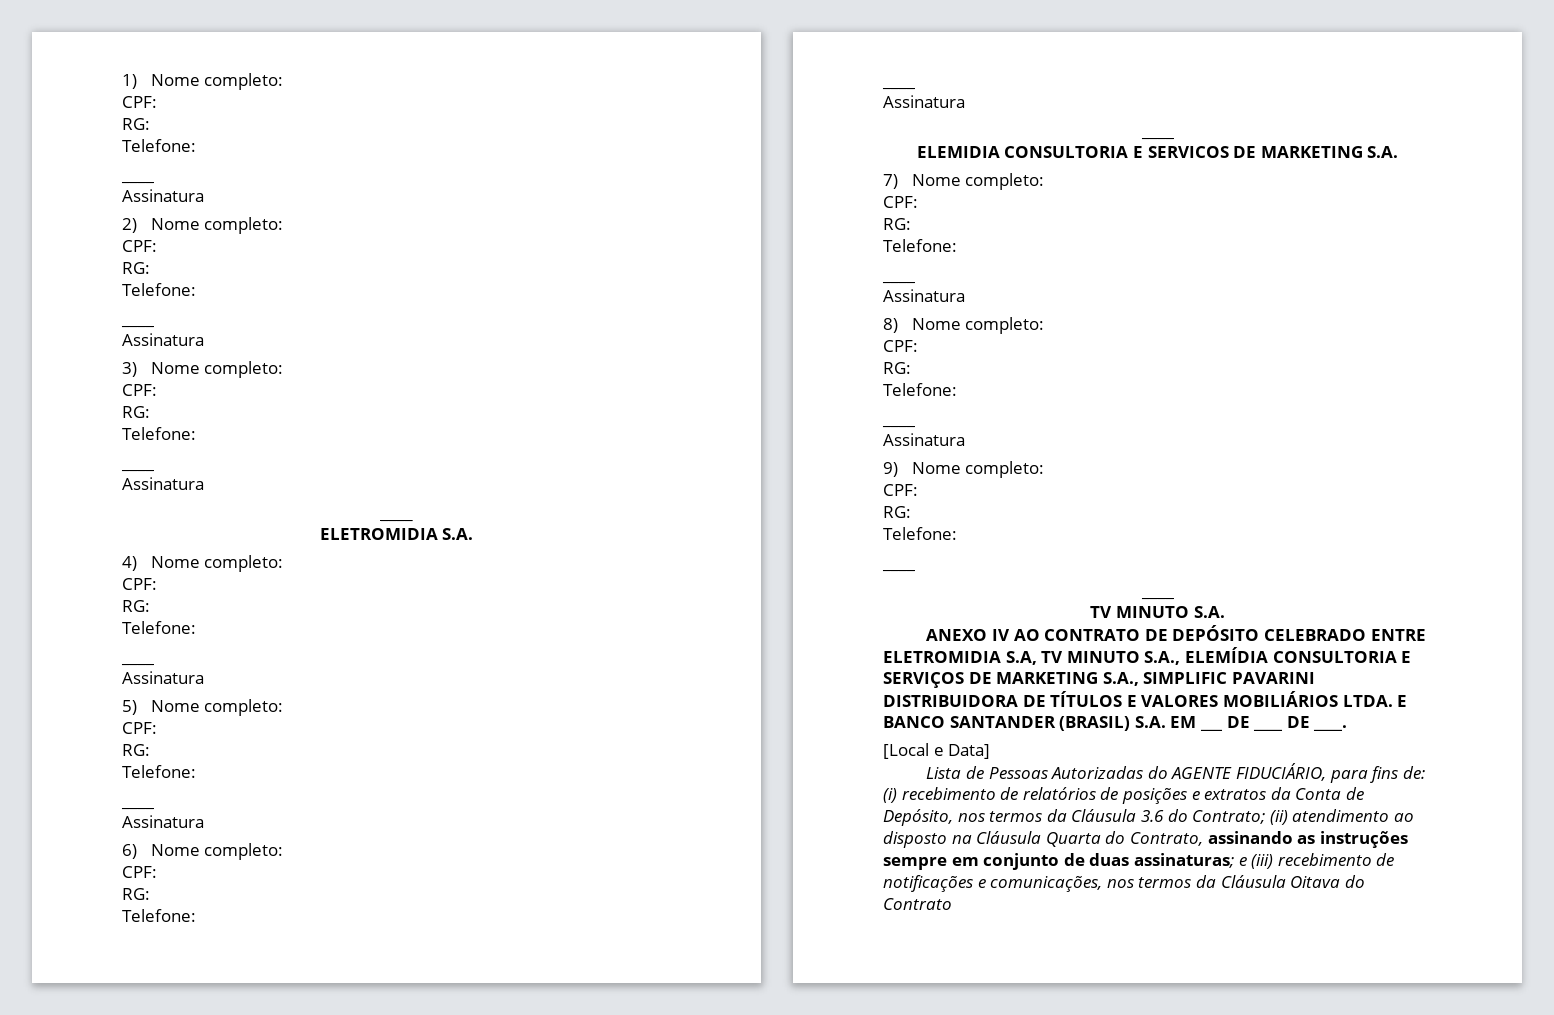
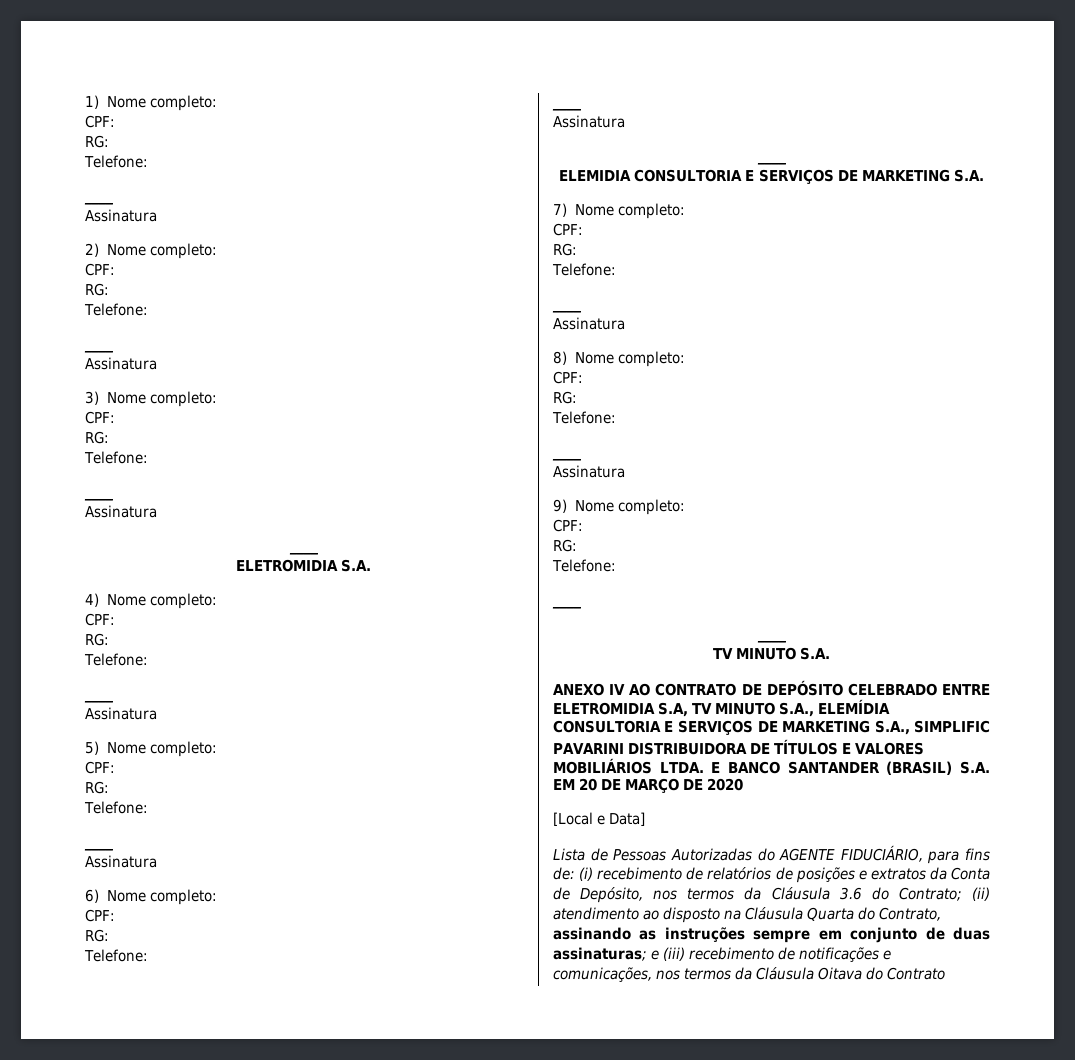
- ELEMIDIA CONSULTORIA E SERVICOS DE MARKETING S.A.
+ ELEMIDIA CONSULTORIA E SERVIÇOS DE MARKETING S.A.
- E BANCO SANTANDER (BRASIL) S.A. EM ___ DE ____ DE ____.
+ E BANCO SANTANDER (BRASIL) S.A. EM 20 DE MARÇO DE 2020

